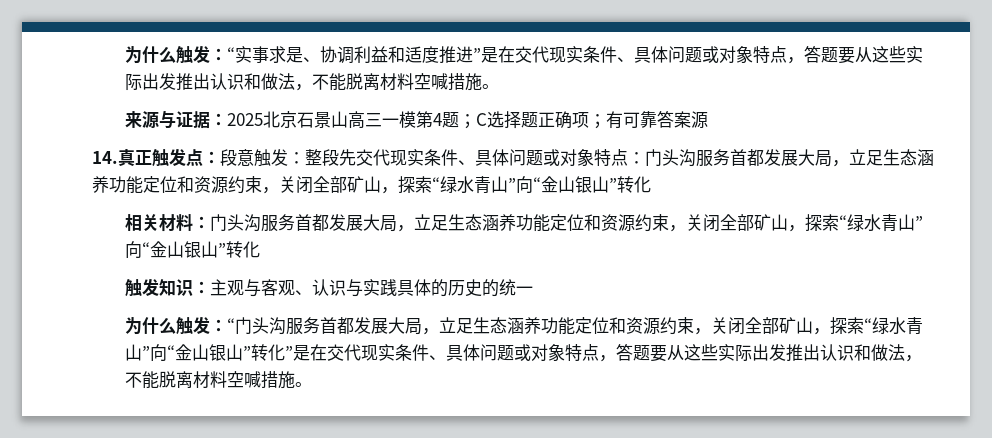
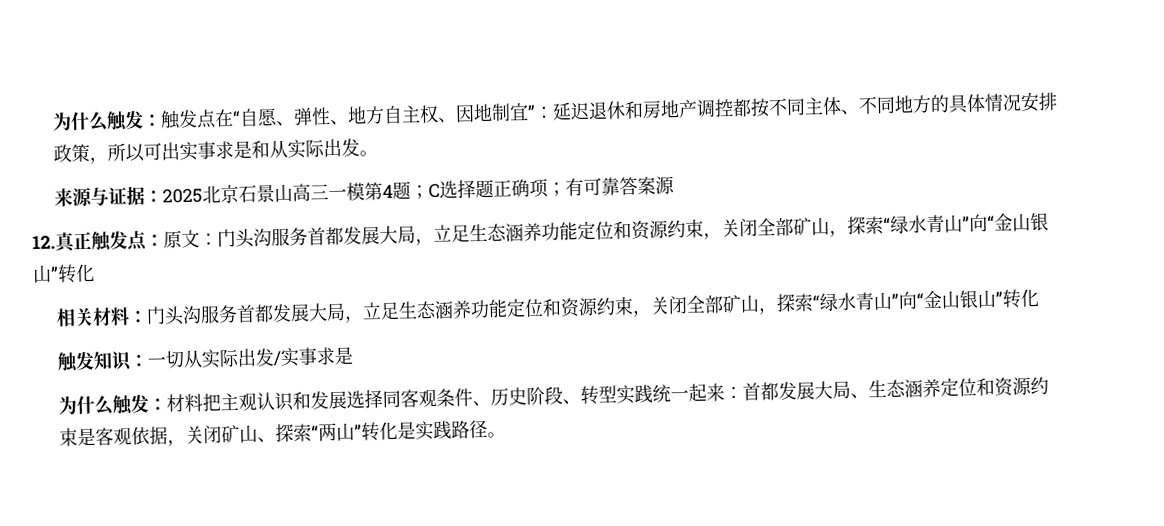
- 为什么触发：“实事求是、协调利益和适度推进”是在交代现实条件、具体问题或对象特点，答题要从这些实际出发推出认识和做法，不能脱离材料空喊措施。
+ 为什么触发：触发点在“自愿、弹性、地方自主权、因地制宜”：延迟退休和房地产调控都按不同主体、不同地方的具体情况安排政策，所以可出实事求是和从实际出发。
- 14.真正触发点：段意触发：整段先交代现实条件、具体问题或对象特点：门头沟服务首都发展大局，立足生态涵养功能定位和资源约束，关闭全部矿山，探索“绿水青山”向“金山银山”转化
+ 12.真正触发点：原文：门头沟服务首都发展大局，立足生态涵养功能定位和资源约束，关闭全部矿山，探索“绿水青山”向“金山银山”转化
- 触发知识：主观与客观、认识与实践具体的历史的统一
- 为什么触发：“门头沟服务首都发展大局，立足生态涵养功能定位和资源约束，关闭全部矿山，探索“绿水青山”向“金山银山”转化”是在交代现实条件、具体问题或对象特点，答题要从这些实际出发推出认识和做法，不能脱离材料空喊措施。
+ 触发知识：一切从实际出发/实事求是
+ 为什么触发：材料把主观认识和发展选择同客观条件、历史阶段、转型实践统一起来：首都发展大局、生态涵养定位和资源约束是客观依据，关闭矿山、探索“两山”转化是实践路径。

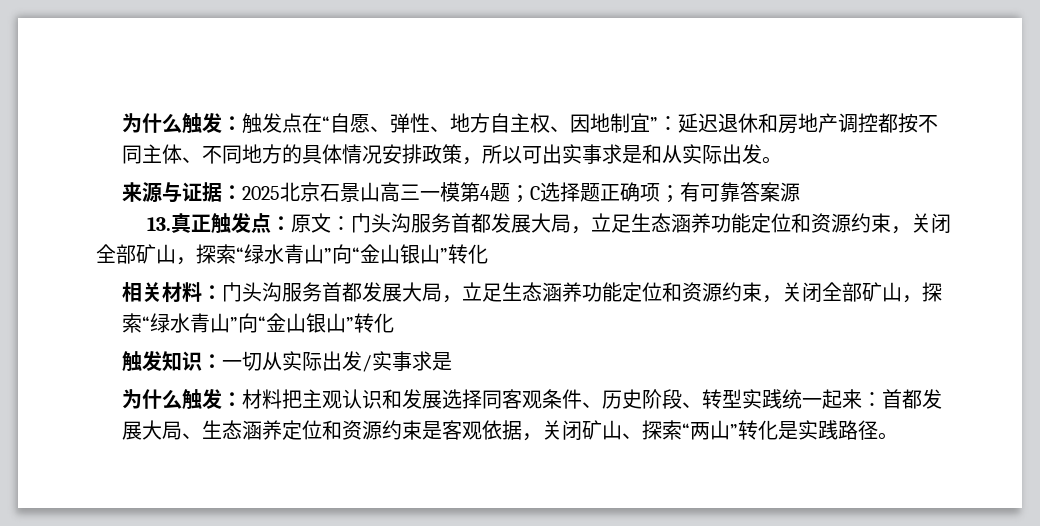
- 12.真正触发点：原文：门头沟服务首都发展大局，立足生态涵养功能定位和资源约束，关闭全部矿山，探索“绿水青山”向“金山银山”转化
+ 13.真正触发点：原文：门头沟服务首都发展大局，立足生态涵养功能定位和资源约束，关闭全部矿山，探索“绿水青山”向“金山银山”转化

